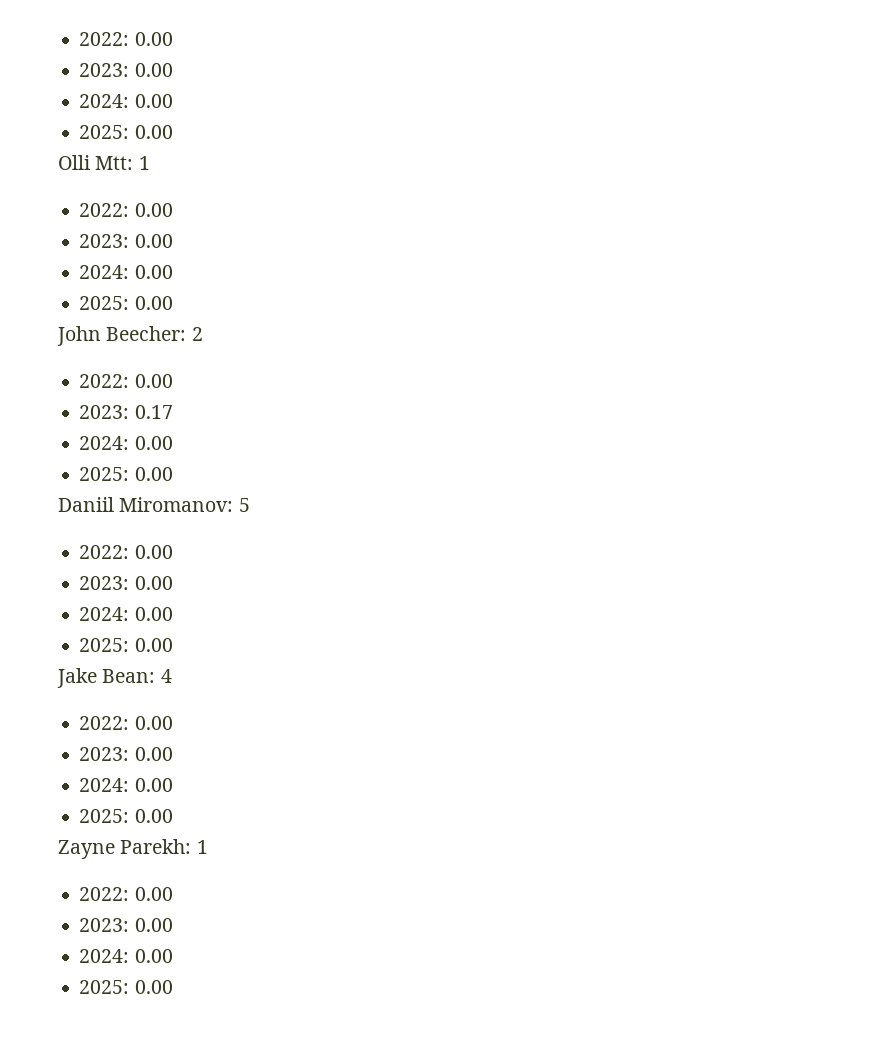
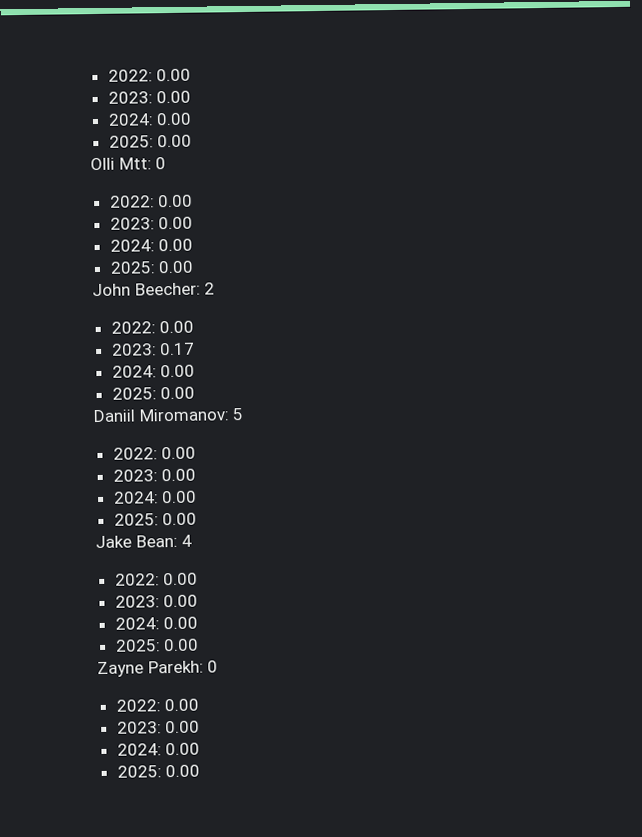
- Olli Mtt: 1
+ Olli Mtt: 0
- Zayne Parekh: 1
+ Zayne Parekh: 0

